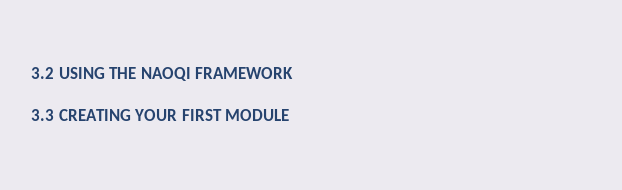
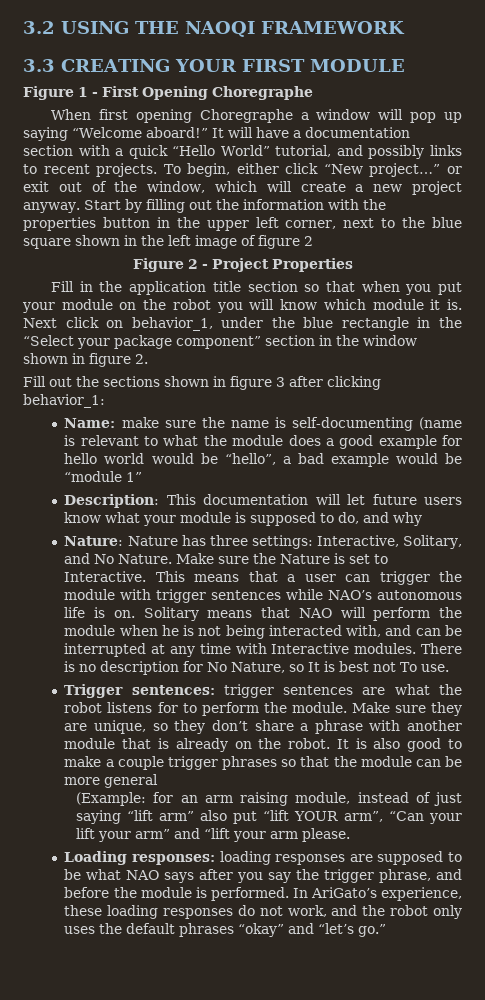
+ Figure 1 - First Opening Choregraphe
+ When first opening Choregraphe a window will pop up saying “Welcome aboard!” It will have a documentation section with a quick “Hello World” tutorial, and possibly links to recent projects. To begin, either click “New project…” or exit out of the window, which will create a new project anyway. Start by filling out the information with the properties button in the upper left corner, next to the blue square shown in the left image of figure 2
+ Figure 2 - Project Properties
+ Fill in the application title section so that when you put your module on the robot you will know which module it is. Next click on behavior_1, under the blue rectangle in the “Select your package component” section in the window shown in figure 2.
+ Fill out the sections shown in figure 3 after clicking behavior_1:
+ Name: make sure the name is self-documenting (name is relevant to what the module does a good example for hello world would be “hello”, a bad example would be “module 1”
+ Description: This documentation will let future users know what your module is supposed to do, and why
+ Nature: Nature has three settings: Interactive, Solitary, and No Nature. Make sure the Nature is set to Interactive. This means that a user can trigger the module with trigger sentences while NAO’s autonomous life is on. Solitary means that NAO will perform the module when he is not being interacted with, and can be interrupted at any time with Interactive modules. There is no description for No Nature, so It is best not To use.
+ Trigger sentences: trigger sentences are what the robot listens for to perform the module. Make sure they are unique, so they don’t share a phrase with another module that is already on the robot. It is also good to make a couple trigger phrases so that the module can be more general
+ (Example: for an arm raising module, instead of just saying “lift arm” also put “lift YOUR arm”, “Can your lift your arm” and “lift your arm please.
+ Loading responses: loading responses are supposed to be what NAO says after you say the trigger phrase, and before the module is performed. In AriGato’s experience, these loading responses do not work, and the robot only uses the default phrases “okay” and “let’s go.”

